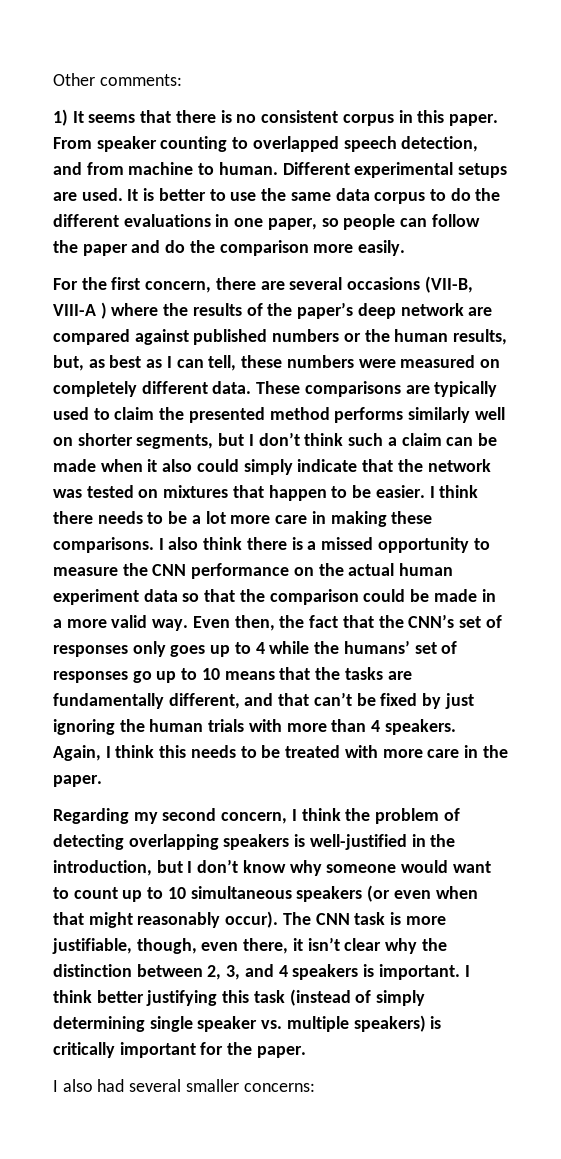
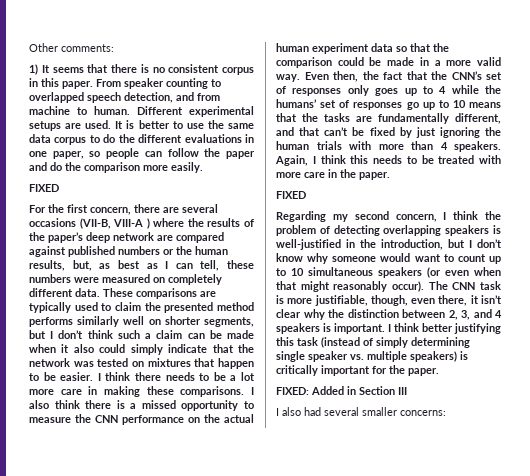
  It is better to use the same data corpus to do the different evaluations in one paper, so people can follow the paper and do the comparison more easily.
+ FIXED
  Again, I think this needs to be treated with more care in the paper.
+ FIXED
+ FIXED: Added in Section III

